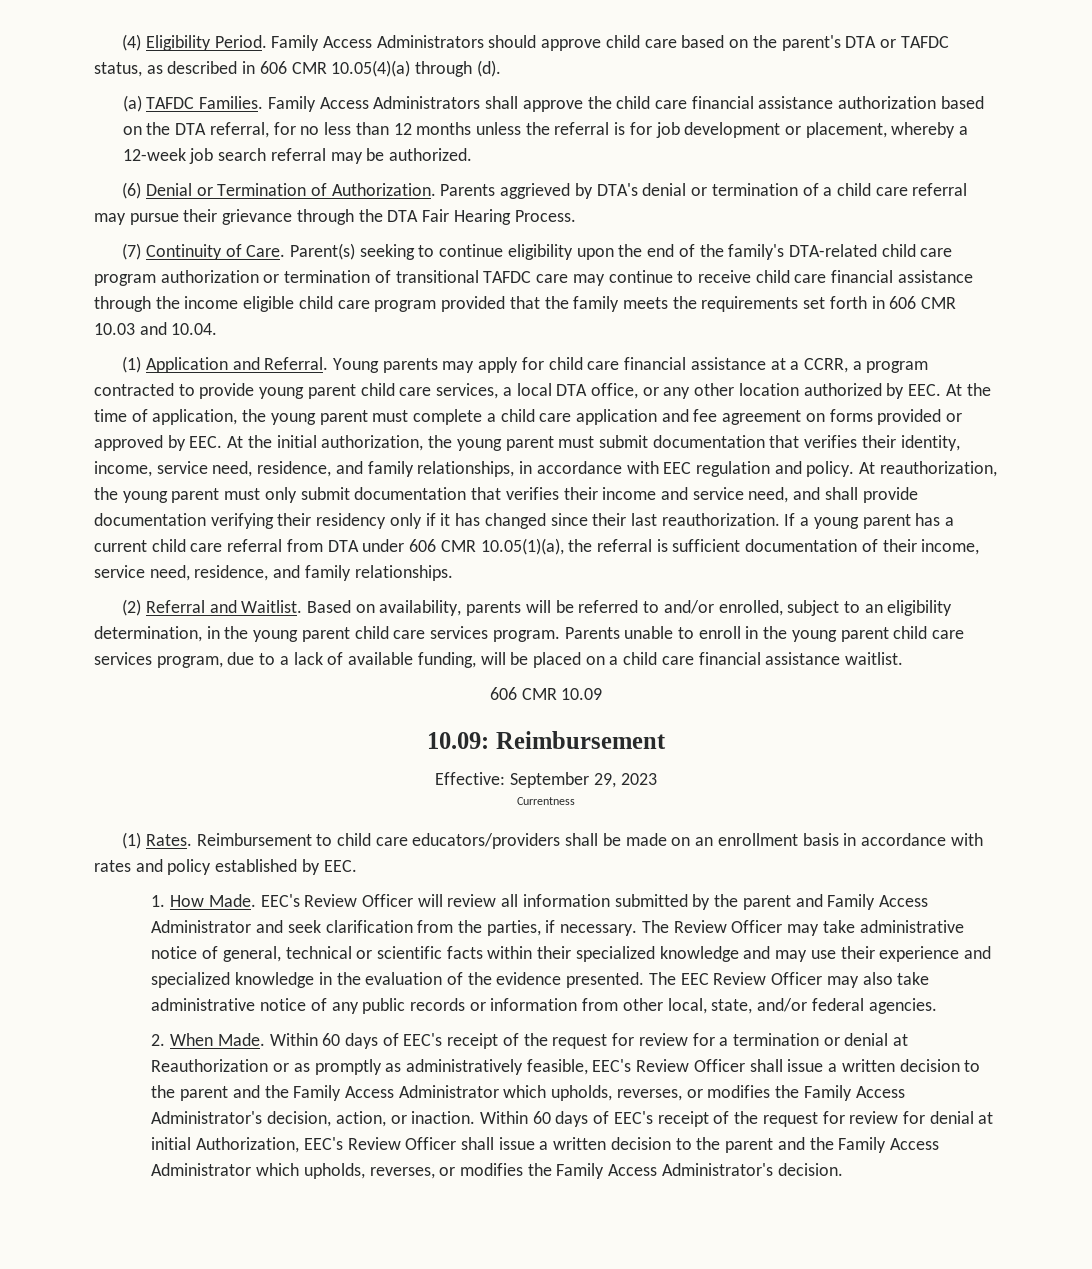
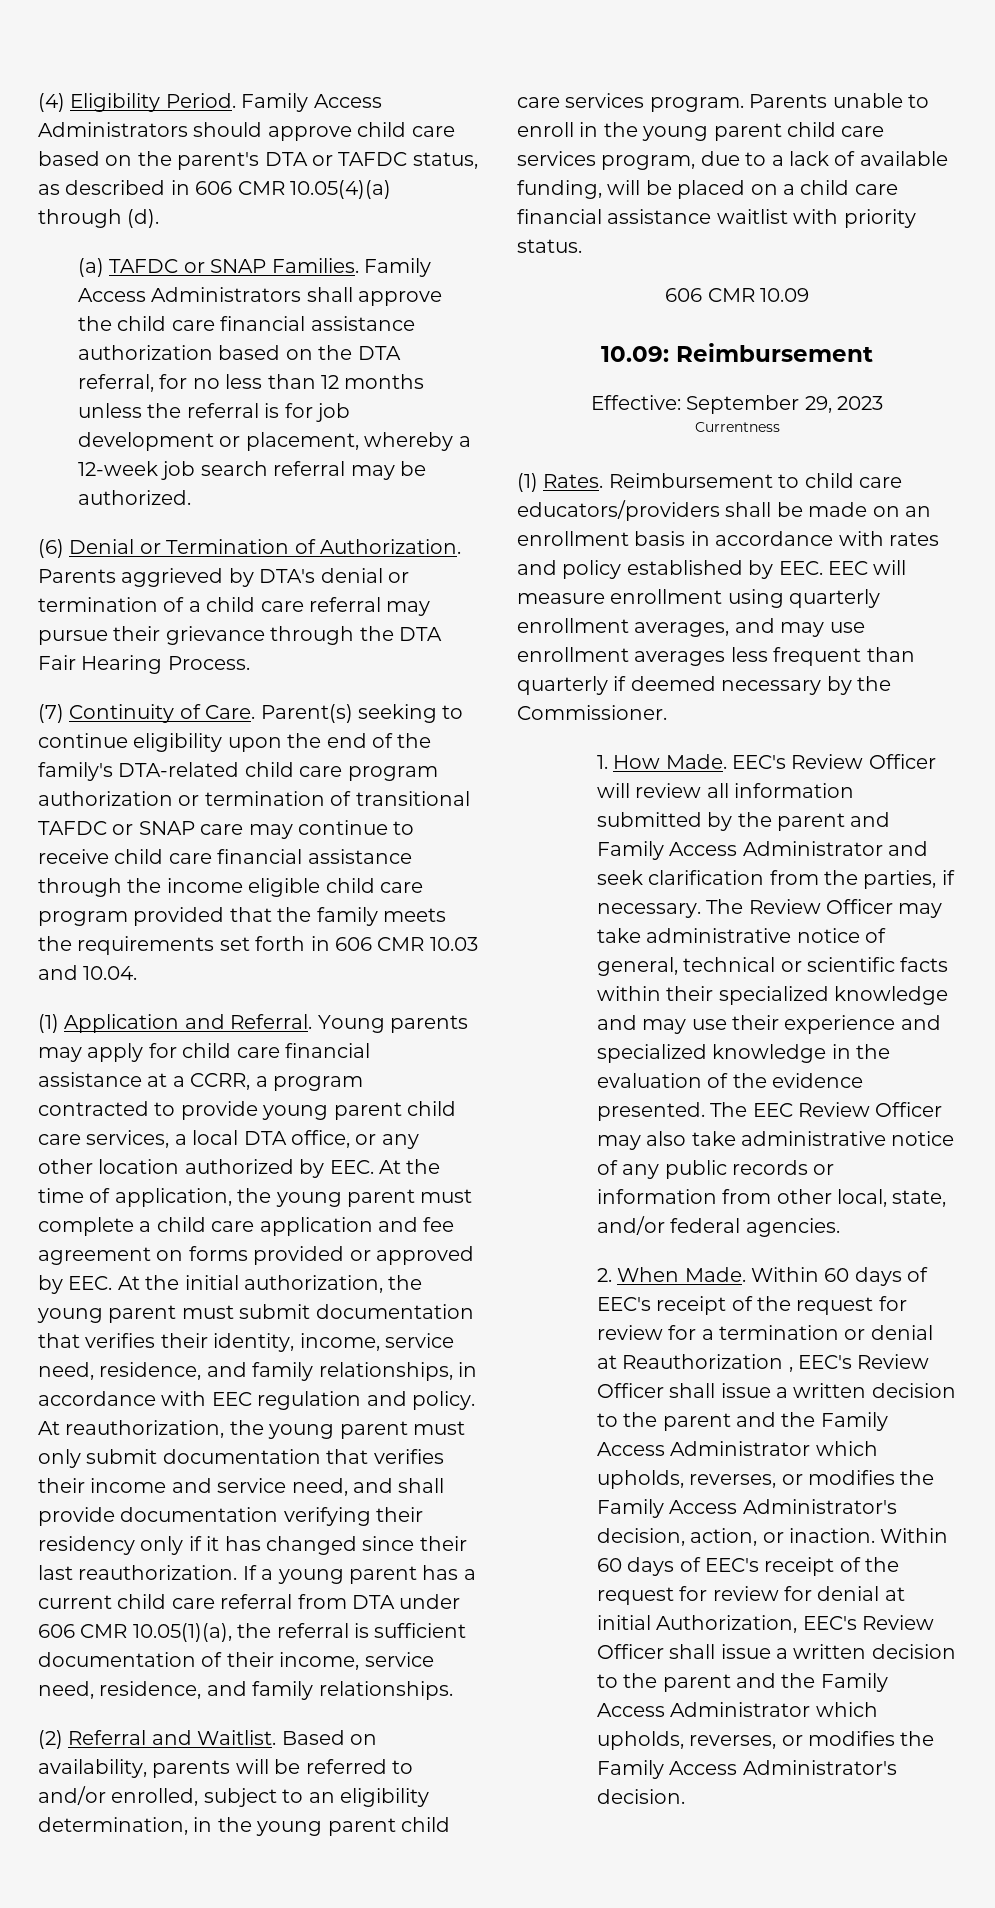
- (a) TAFDC Families.
+ (a) TAFDC or SNAP Families.
- Parent(s) seeking to continue eligibility upon the end of the family's DTA-related child care program authorization or termination of transitional TAFDC care may continue to receive child care financial assistance through the income eligible child care program provided that the family meets the requirements set forth in 606 CMR 10.03 and 10.04.
+ Parent(s) seeking to continue eligibility upon the end of the family's DTA-related child care program authorization or termination of transitional TAFDC or SNAP care may continue to receive child care financial assistance through the income eligible child care program provided that the family meets the requirements set forth in 606 CMR 10.03 and 10.04.
- Parents unable to enroll in the young parent child care services program, due to a lack of available funding, will be placed on a child care financial assistance waitlist.
+ Parents unable to enroll in the young parent child care services program, due to a lack of available funding, will be placed on a child care financial assistance waitlist with priority status.
- Reimbursement to child care educators/providers shall be made on an enrollment basis in accordance with rates and policy established by EEC.
+ Reimbursement to child care educators/providers shall be made on an enrollment basis in accordance with rates and policy established by EEC. EEC will measure enrollment using quarterly enrollment averages, and may use enrollment averages less frequent than quarterly if deemed necessary by the Commissioner.
- Within 60 days of EEC's receipt of the request for review for a termination or denial at Reauthorization or as promptly as administratively feasible, EEC's Review Officer shall issue a written decision to the parent and the Family Access Administrator which upholds, reverses, or modifies the Family Access Administrator's decision, action, or inaction.
+ Within 60 days of EEC's receipt of the request for review for a termination or denial at Reauthorization , EEC's Review Officer shall issue a written decision to the parent and the Family Access Administrator which upholds, reverses, or modifies the Family Access Administrator's decision, action, or inaction.

